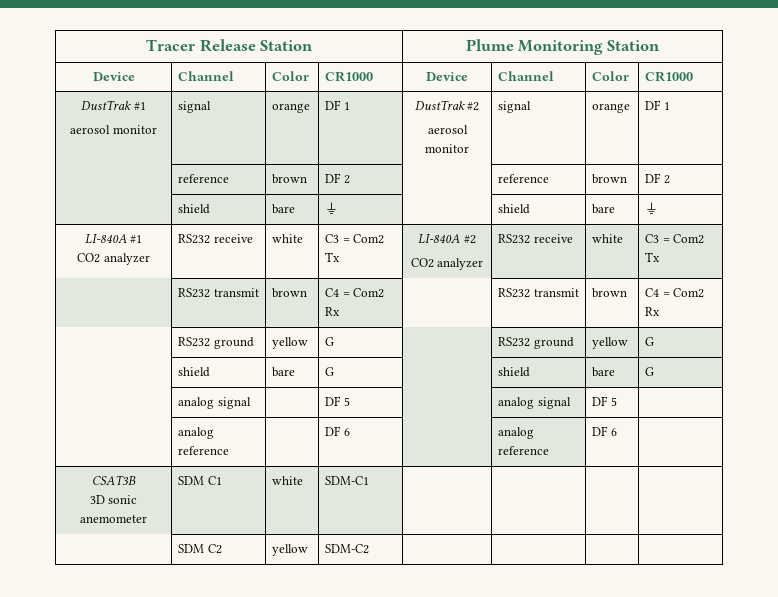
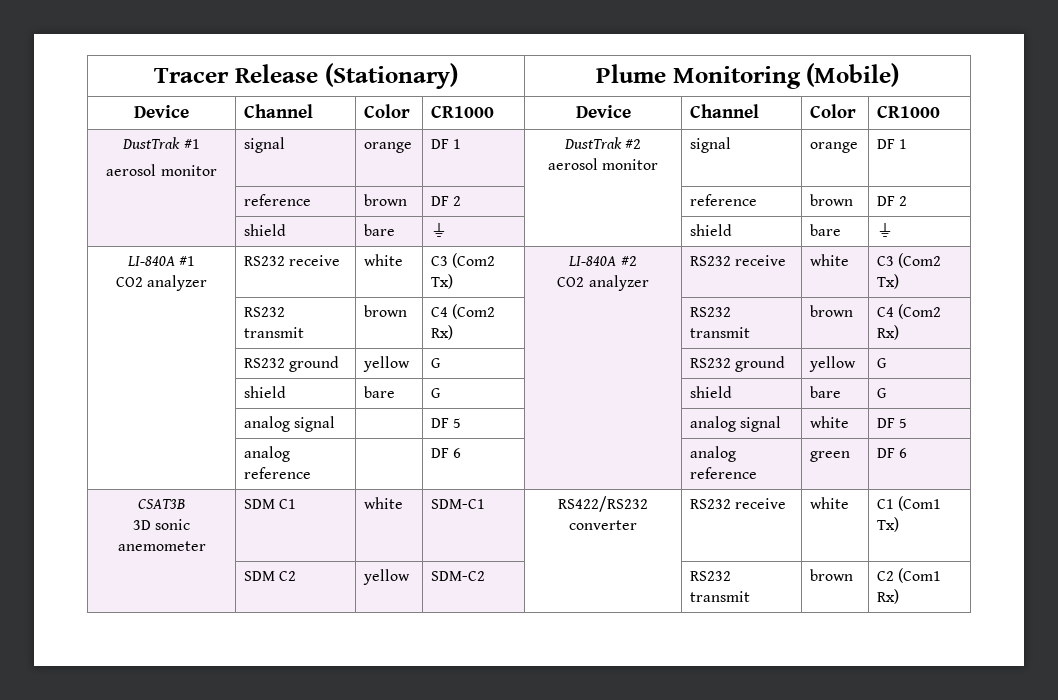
- Tracer Release Station | Plume Monitoring Station
+ Tracer Release (Stationary) | Plume Monitoring (Mobile)
  LI-840A #1
- CO2 analyzer | RS232 receive | white | C3 = Com2 Tx | LI-840A #2
- CO2 analyzer | RS232 receive | white | C3 = Com2 Tx
- | RS232 transmit | brown | C4 = Com2 Rx | | RS232 transmit | brown | C4 = Com2 Rx
+ CO2 analyzer | RS232 receive | white | C3 (Com2 Tx) | LI-840A #2
+ CO2 analyzer | RS232 receive | white | C3 (Com2 Tx)
+ | RS232 transmit | brown | C4 (Com2 Rx) | | RS232 transmit | brown | C4 (Com2 Rx)
- | analog signal | | DF 5 | | analog signal | DF 5 |
+ | analog signal | | DF 5 | | analog signal | white | DF 5
- | analog reference | | DF 6 | | analog reference | DF 6 |
+ | analog reference | | DF 6 | | analog reference | green | DF 6
  CSAT3B
- 3D sonic anemometer | SDM C1 | white | SDM-C1 | | | |
- | SDM C2 | yellow | SDM-C2 | | | |
+ 3D sonic anemometer | SDM C1 | white | SDM-C1 | RS422/RS232 converter | RS232 receive | white | C1 (Com1 Tx)
+ | SDM C2 | yellow | SDM-C2 | | RS232 transmit | brown | C2 (Com1 Rx)

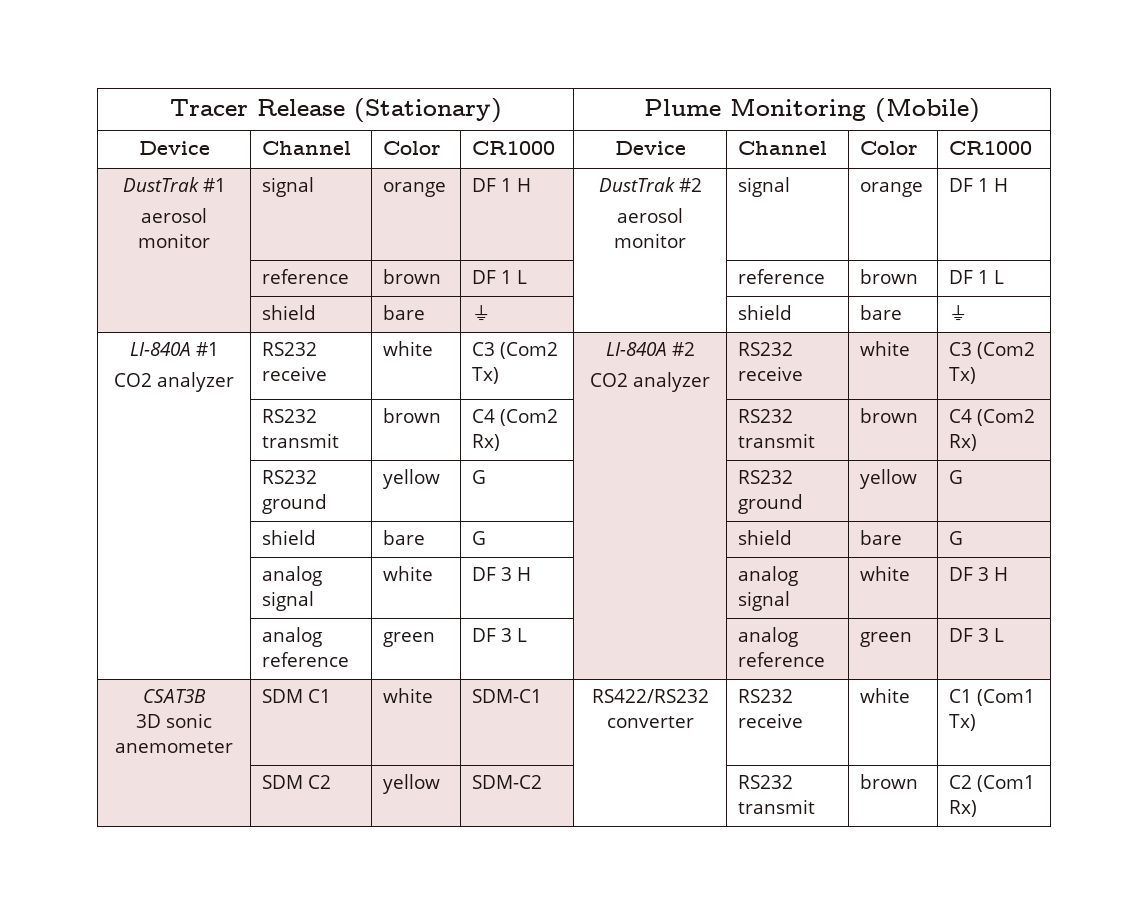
  DustTrak #1
- aerosol monitor | signal | orange | DF 1 | DustTrak #2
- aerosol monitor | signal | orange | DF 1
- | reference | brown | DF 2 | | reference | brown | DF 2
+ aerosol monitor | signal | orange | DF 1 H | DustTrak #2
+ aerosol monitor | signal | orange | DF 1 H
+ | reference | brown | DF 1 L | | reference | brown | DF 1 L
- | analog signal | | DF 5 | | analog signal | white | DF 5
- | analog reference | | DF 6 | | analog reference | green | DF 6
+ | analog signal | white | DF 3 H | | analog signal | white | DF 3 H
+ | analog reference | green | DF 3 L | | analog reference | green | DF 3 L

